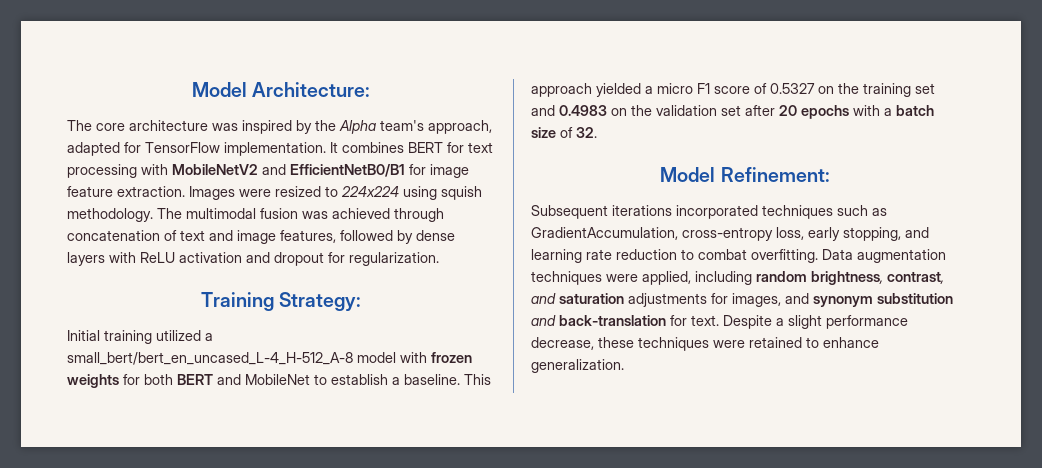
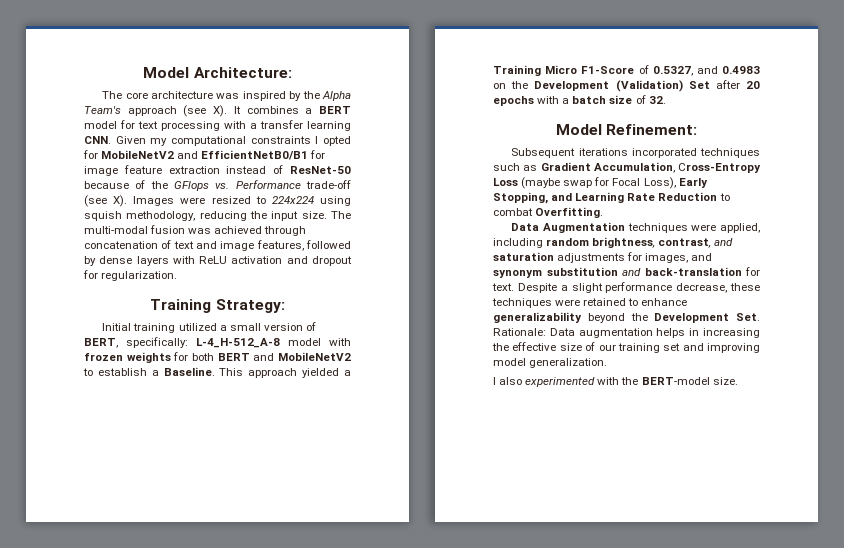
- The core architecture was inspired by the Alpha team's approach, adapted for TensorFlow implementation. It combines BERT for text processing with MobileNetV2 and EfficientNetB0/B1 for image feature extraction. Images were resized to 224x224 using squish methodology. The multimodal fusion was achieved through concatenation of text and image features, followed by dense layers with ReLU activation and dropout for regularization.
+ The core architecture was inspired by the Alpha Team's approach (see X). It combines a BERT model for text processing with a transfer learning CNN. Given my computational constraints I opted for MobileNetV2 and EfficientNetB0/B1 for image feature extraction instead of ResNet-50 because of the GFlops vs. Performance trade-off (see X). Images were resized to 224x224 using squish methodology, reducing the input size. The multi-modal fusion was achieved through concatenation of text and image features, followed by dense layers with ReLU activation and dropout for regularization.
- Initial training utilized a small_bert/bert_en_uncased_L-4_H-512_A-8 model with frozen weights for both BERT and MobileNet to establish a baseline.
+ Initial training utilized a small version of BERT, specifically: L-4_H-512_A-8 model with frozen weights for both BERT and MobileNetV2 to establish a Baseline.
- This approach yielded a micro F1 score of 0.5327 on the training set and 0.4983 on the validation set after 20 epochs with a batch size of 32.
+ This approach yielded a Training Micro F1-Score of 0.5327, and 0.4983 on the Development (Validation) Set after 20 epochs with a batch size of 32.
- Subsequent iterations incorporated techniques such as GradientAccumulation, cross-entropy loss, early stopping, and learning rate reduction to combat overfitting. Data augmentation techniques were applied, including random brightness, contrast, and saturation adjustments for images, and synonym substitution and back-translation for text.
+ Subsequent iterations incorporated techniques such as Gradient Accumulation, Cross-Entropy Loss (maybe swap for Focal Loss), Early Stopping, and Learning Rate Reduction to combat Overfitting.
+ Data Augmentation techniques were applied, including random brightness, contrast, and saturation adjustments for images, and synonym substitution and back-translation for text.
- Despite a slight performance decrease, these techniques were retained to enhance generalization.
+ Despite a slight performance decrease, these techniques were retained to enhance generalizability beyond the Development Set. Rationale: Data augmentation helps in increasing the effective size of our training set and improving model generalization.
+ I also experimented with the BERT-model size.

